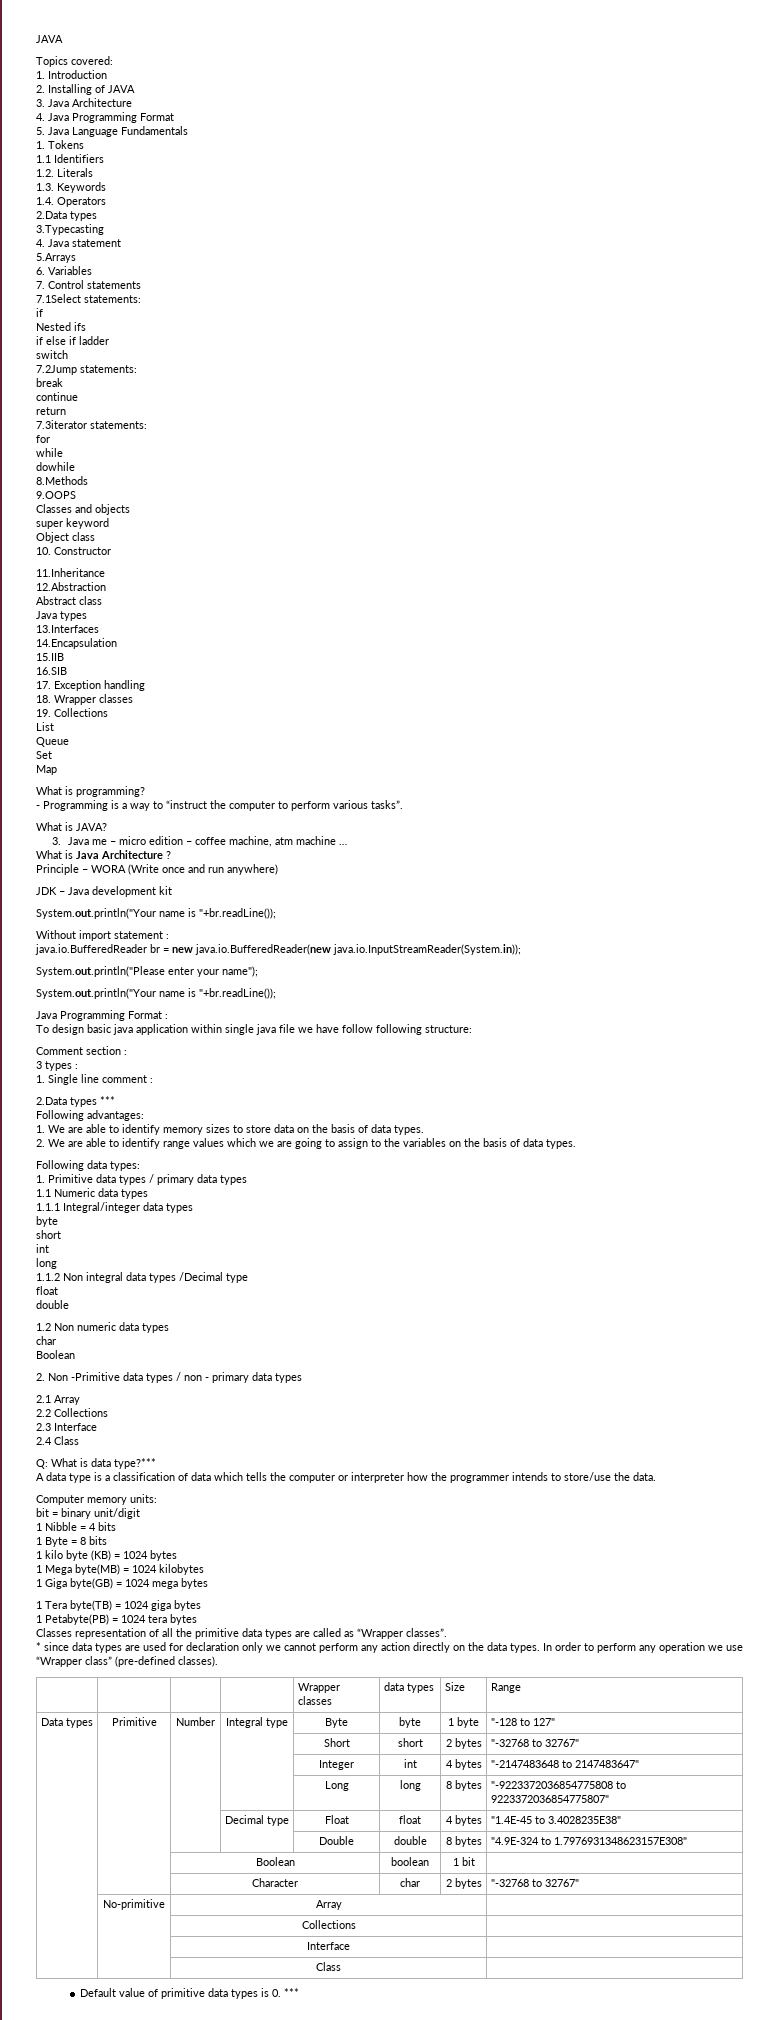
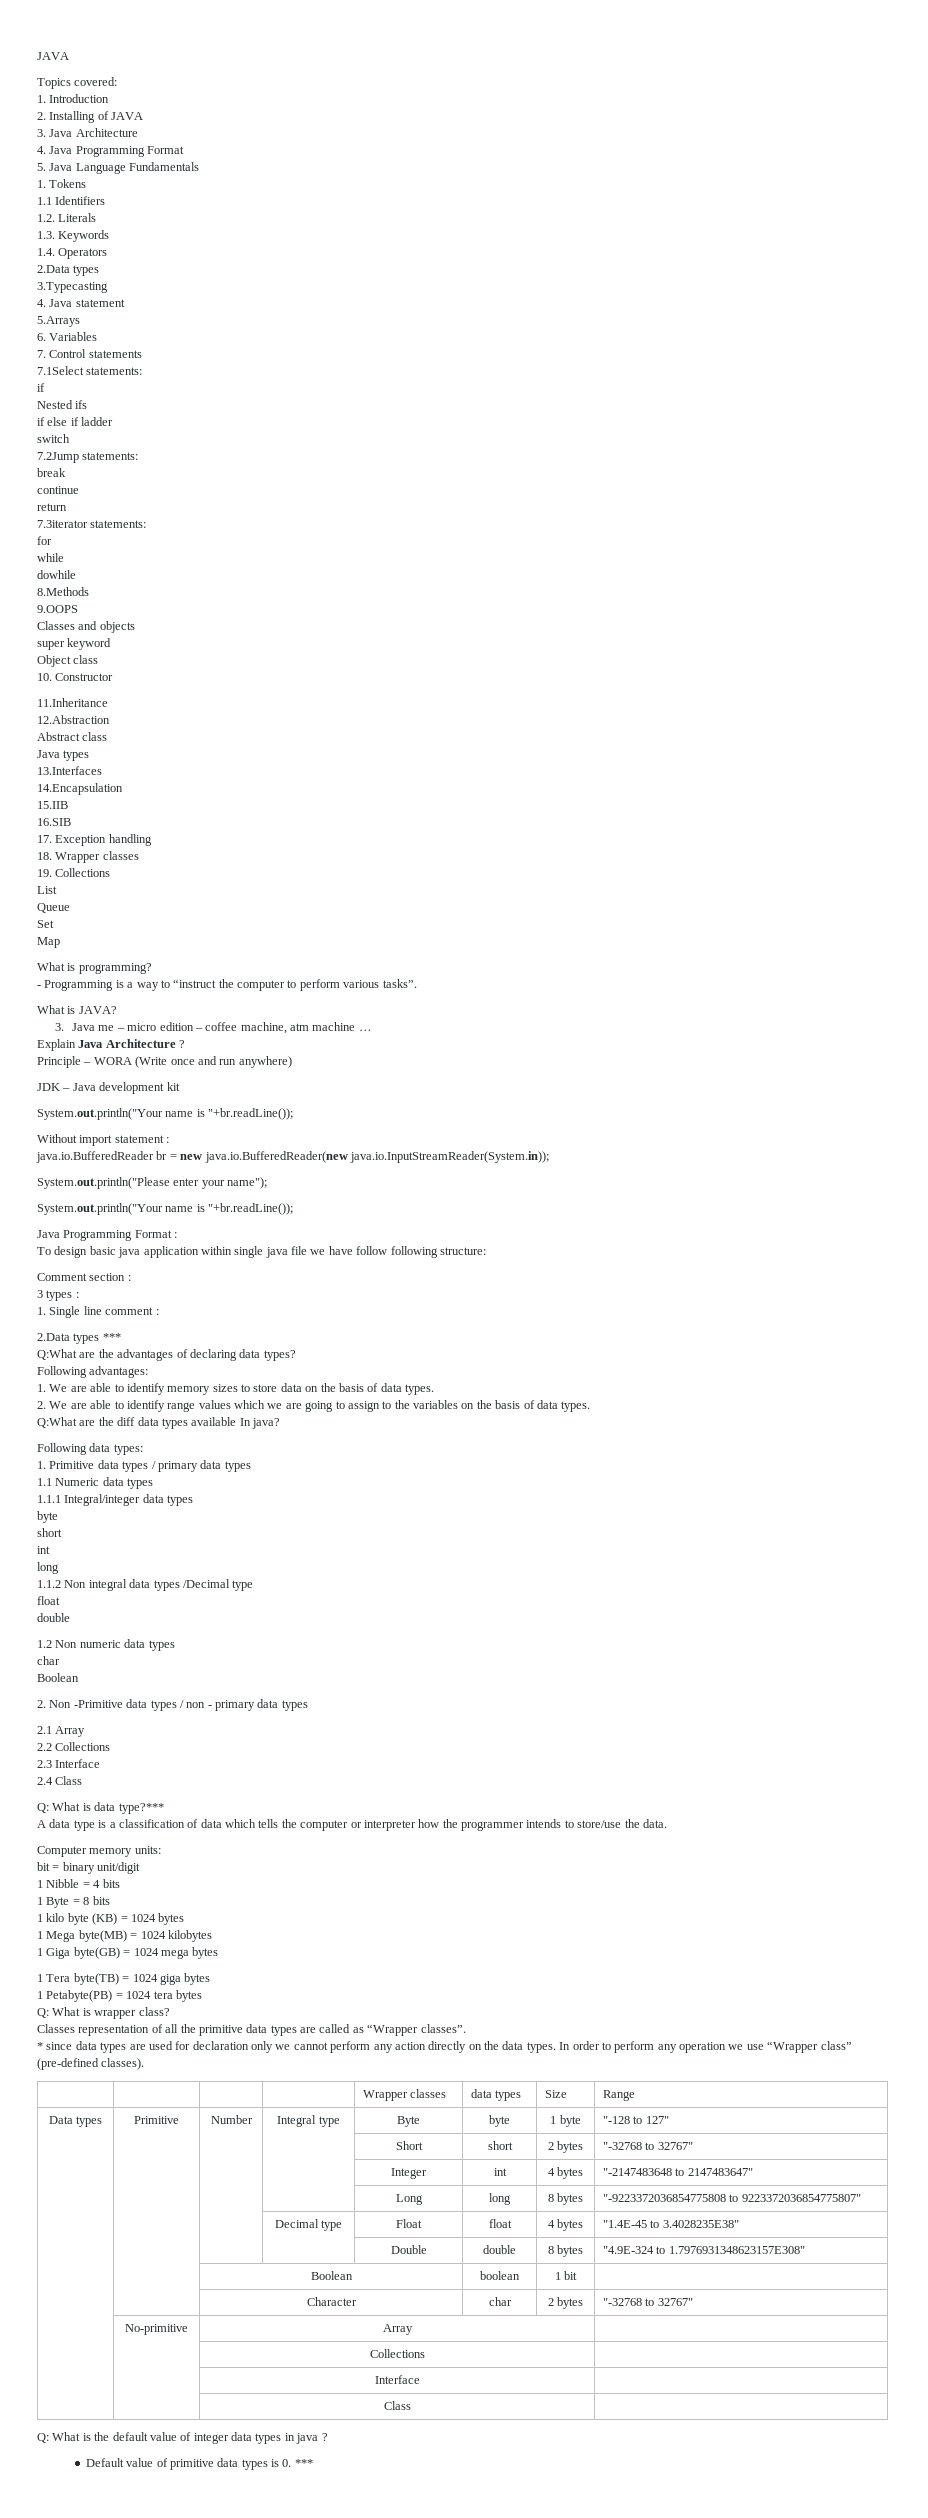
- What is Java Architecture ?
+ Explain Java Architecture ?
+ Q:What are the advantages of declaring data types?
+ Q:What are the diff data types available In java?
+ Q: What is wrapper class?
+ Q: What is the default value of integer data types in java ?

